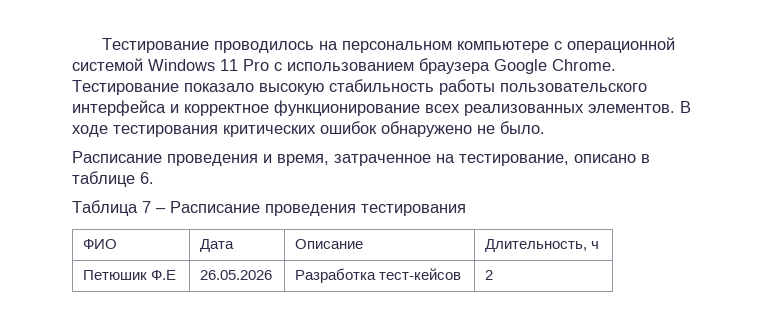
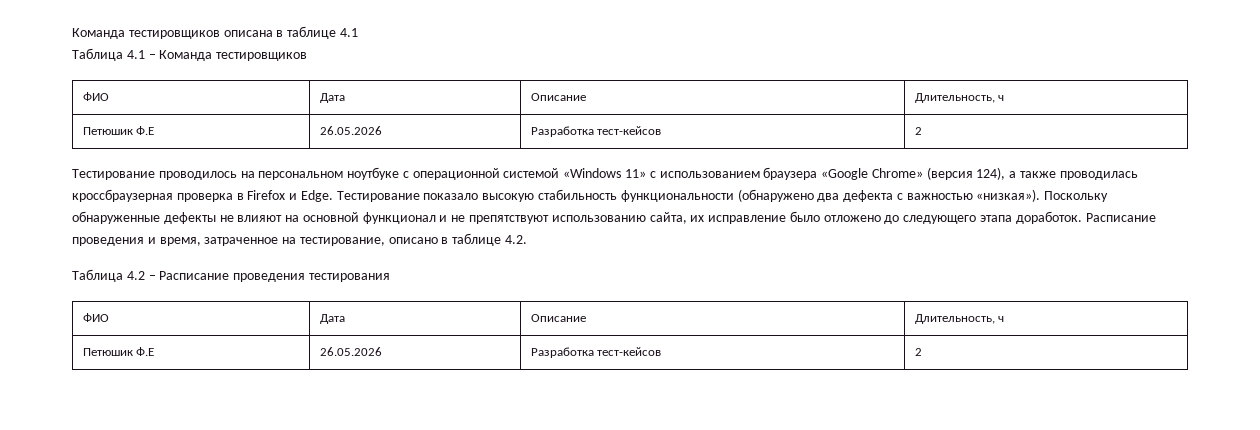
+ Команда тестировщиков описана в таблице 4.1
+ Таблица 4.1 – Команда тестировщиков
+ ФИО | Дата | Описание | Длительность, ч
+ Петюшик Ф.Е | 26.05.2026 | Разработка тест-кейсов | 2
- Тестирование проводилось на персональном компьютере с операционной системой Windows 11 Pro с использованием браузера Google Chrome. Тестирование показало высокую стабильность работы пользовательского интерфейса и корректное функционирование всех реализованных элементов. В ходе тестирования критических ошибок обнаружено не было.
- Расписание проведения и время, затраченное на тестирование, описано в таблице 6.
- Таблица 7 – Расписание проведения тестирования
+ Тестирование проводилось на персональном ноутбуке с операционной системой «Windows 11» с использованием браузера «Google Chrome» (версия 124), а также проводилась кроссбраузерная проверка в Firefox и Edge. Тестирование показало высокую стабильность функциональности (обнаружено два дефекта с важностью «низкая»). Поскольку обнаруженные дефекты не влияют на основной функционал и не препятствуют использованию сайта, их исправление было отложено до следующего этапа доработок. Расписание проведения и время, затраченное на тестирование, описано в таблице 4.2.
+ Таблица 4.2 – Расписание проведения тестирования

